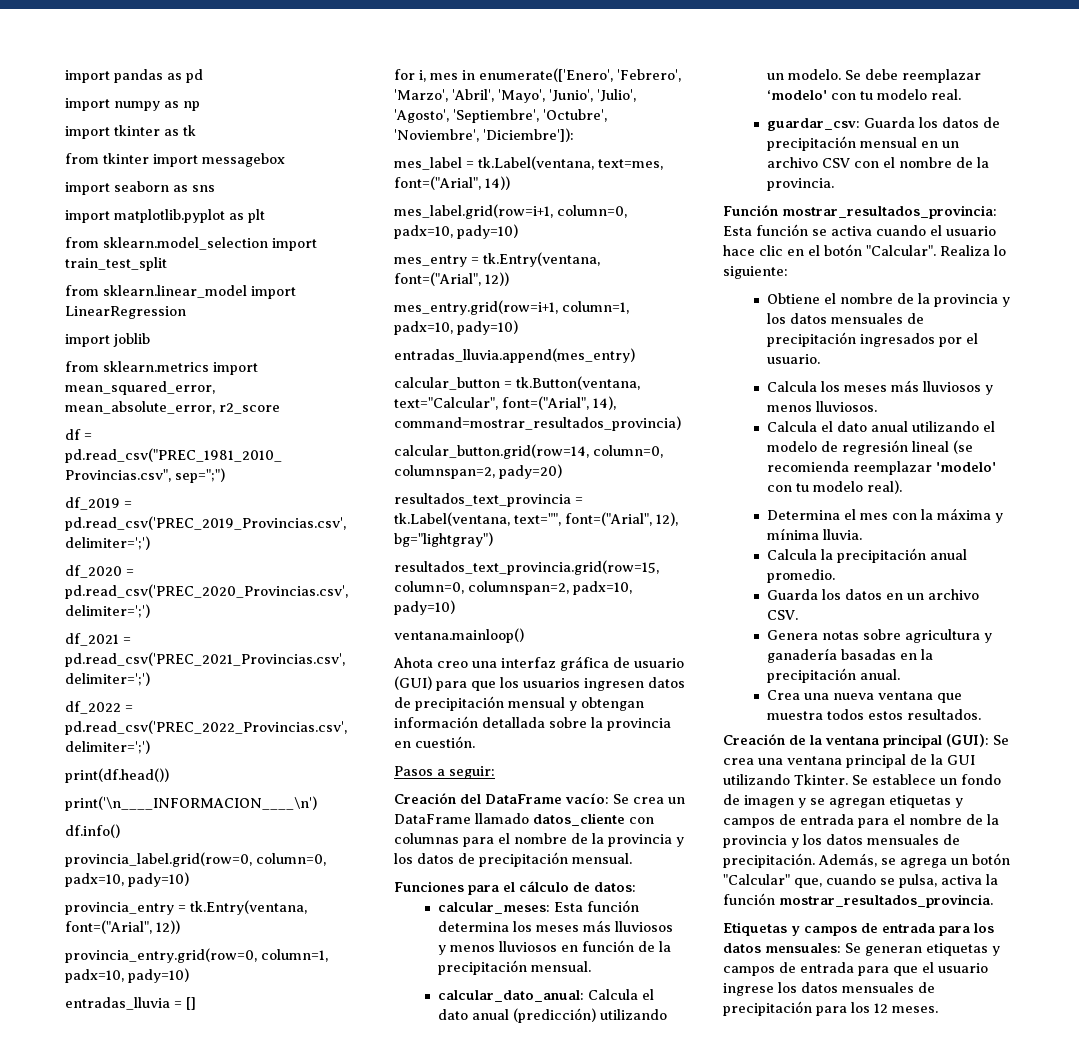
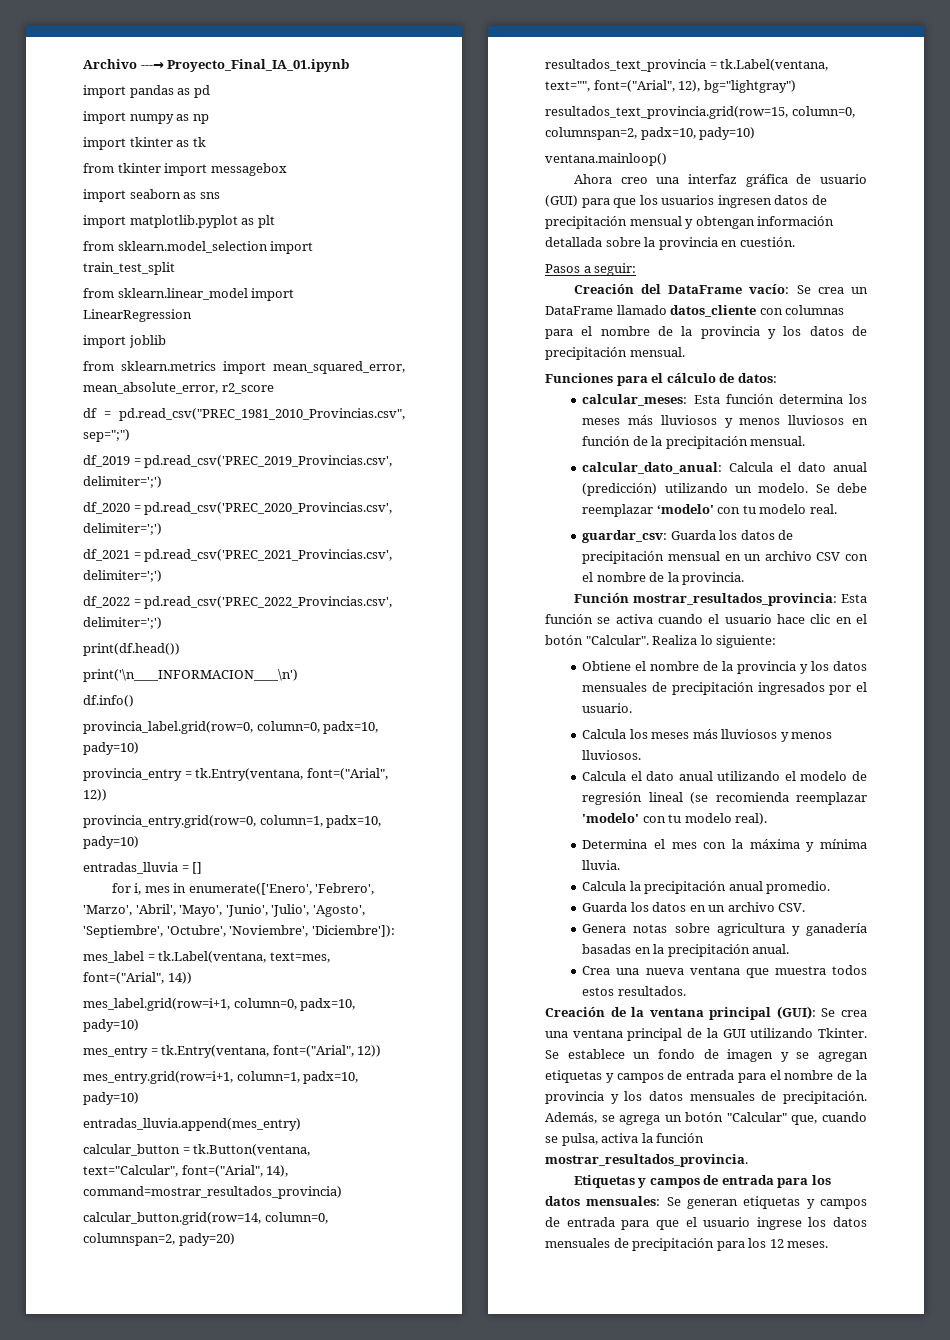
+ Archivo ---→ Proyecto_Final_IA_01.ipynb
- Ahota creo una interfaz gráfica de usuario (GUI) para que los usuarios ingresen datos de precipitación mensual y obtengan información detallada sobre la provincia en cuestión.
+ Ahora creo una interfaz gráfica de usuario (GUI) para que los usuarios ingresen datos de precipitación mensual y obtengan información detallada sobre la provincia en cuestión.

